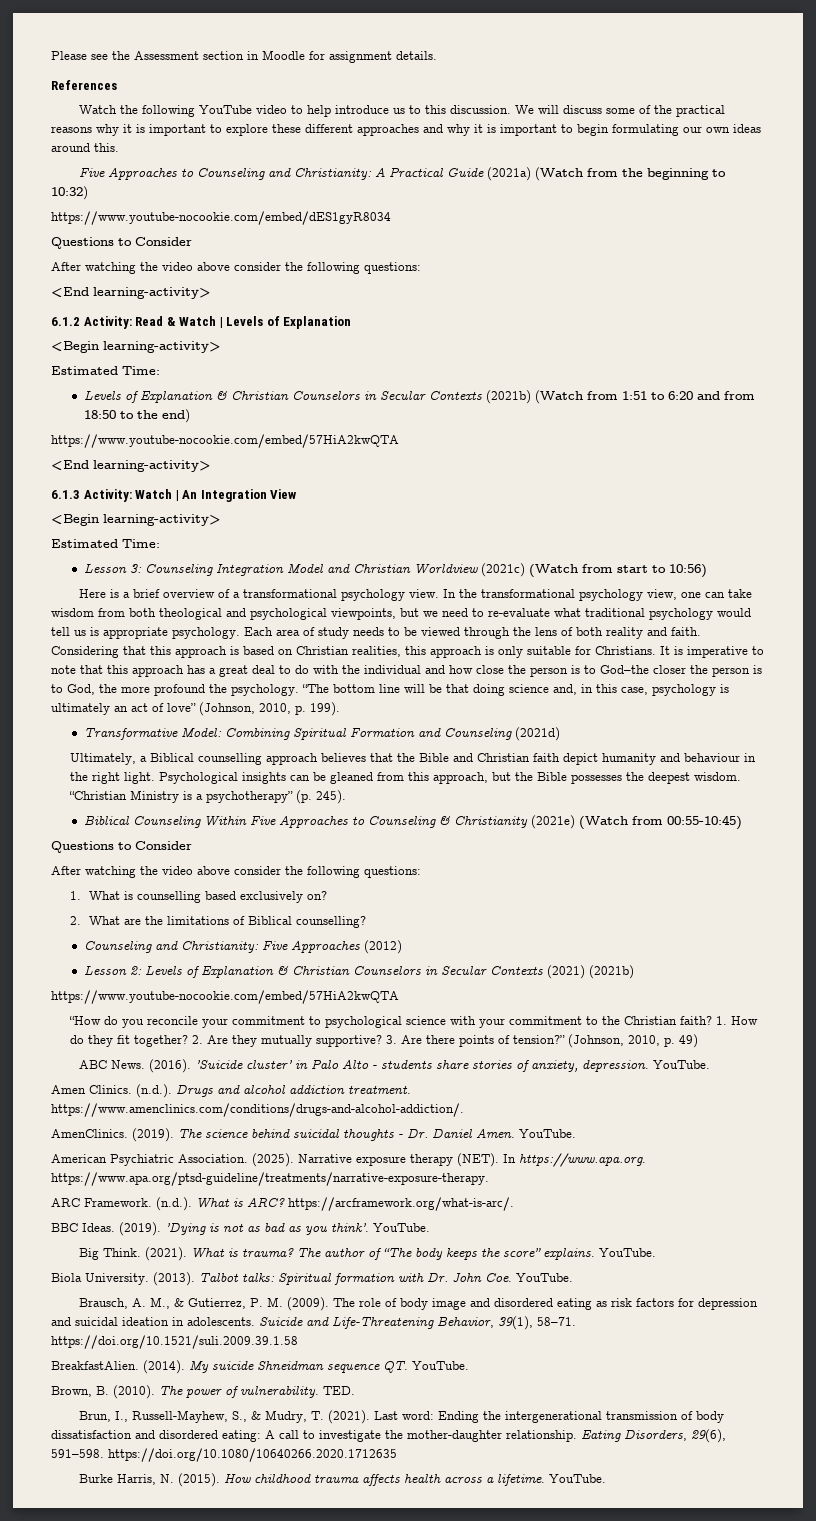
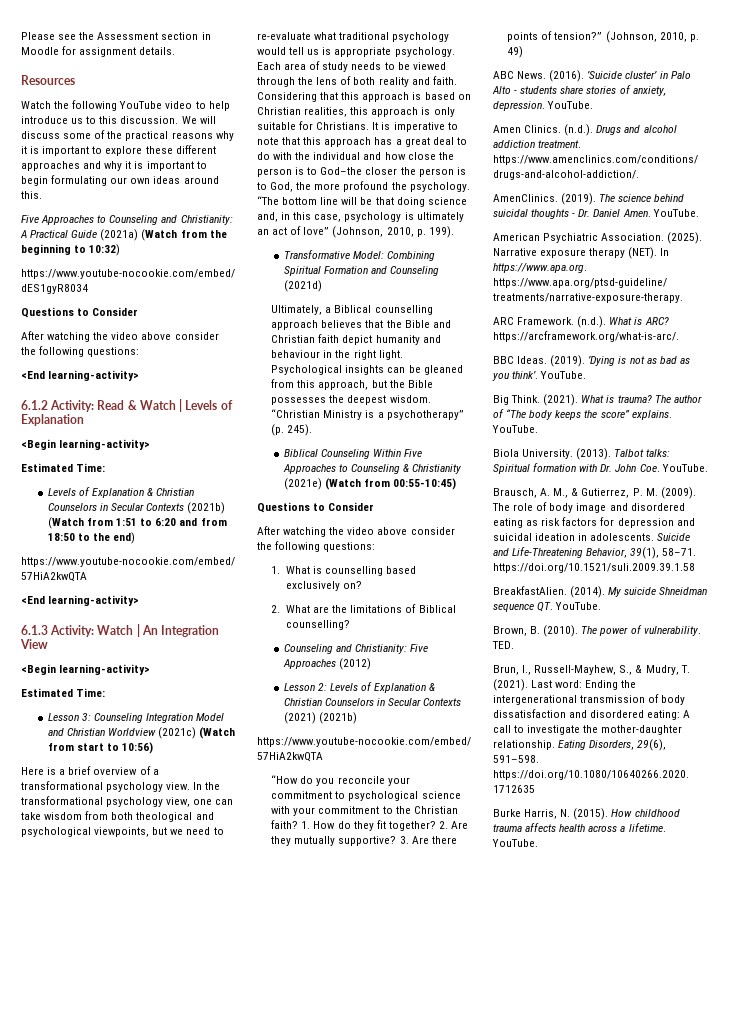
- References
+ Resources

